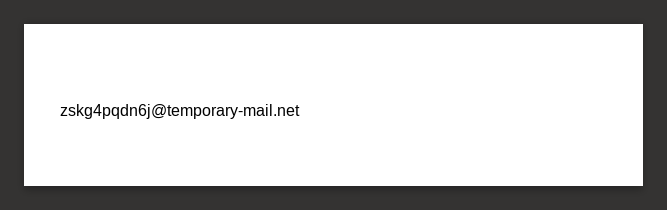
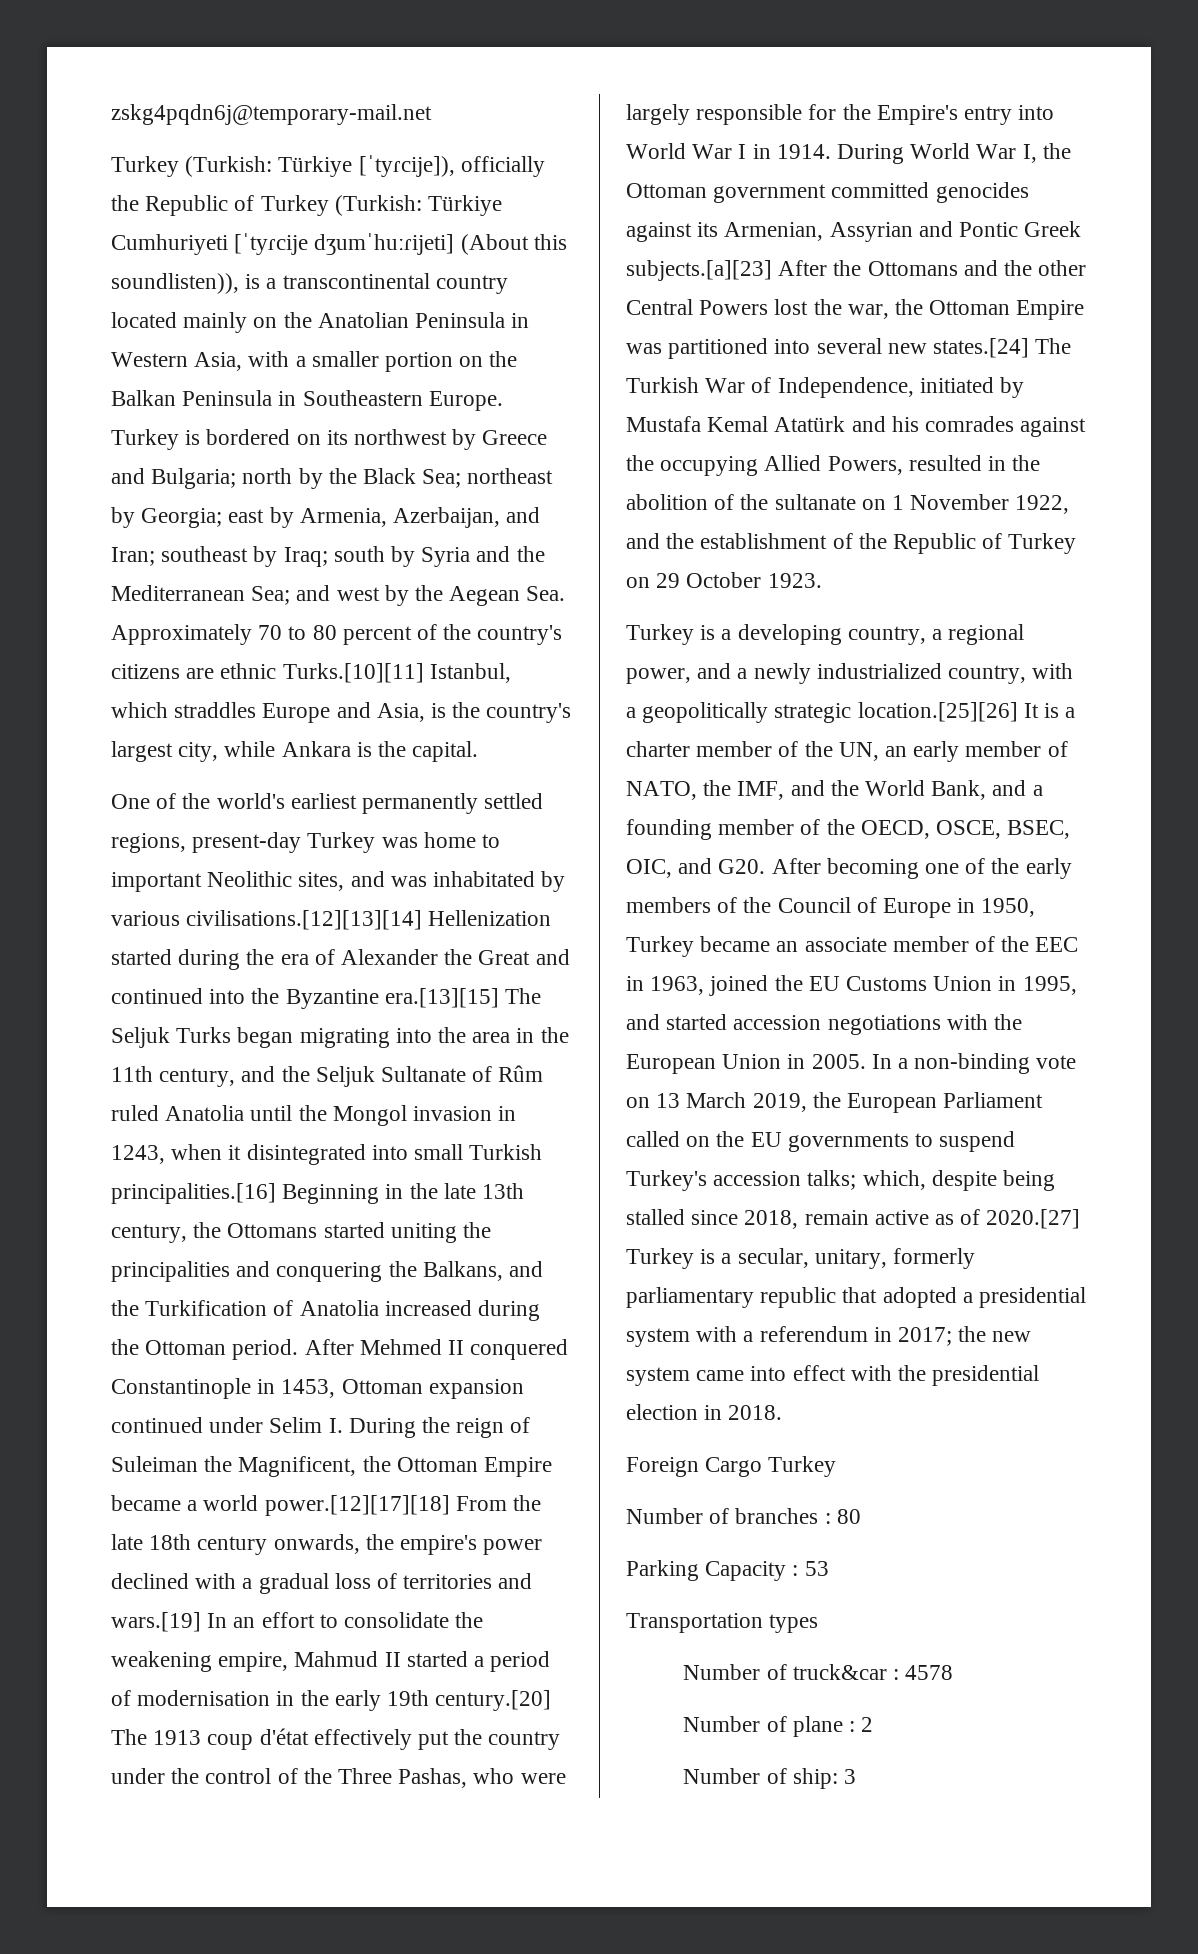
+ Turkey (Turkish: Türkiye [ˈtyɾcije]), officially the Republic of Turkey (Turkish: Türkiye Cumhuriyeti [ˈtyɾcije dʒumˈhuːɾijeti] (About this soundlisten)), is a transcontinental country located mainly on the Anatolian Peninsula in Western Asia, with a smaller portion on the Balkan Peninsula in Southeastern Europe. Turkey is bordered on its northwest by Greece and Bulgaria; north by the Black Sea; northeast by Georgia; east by Armenia, Azerbaijan, and Iran; southeast by Iraq; south by Syria and the Mediterranean Sea; and west by the Aegean Sea. Approximately 70 to 80 percent of the country's citizens are ethnic Turks.[10][11] Istanbul, which straddles Europe and Asia, is the country's largest city, while Ankara is the capital.
+ One of the world's earliest permanently settled regions, present-day Turkey was home to important Neolithic sites, and was inhabitated by various civilisations.[12][13][14] Hellenization started during the era of Alexander the Great and continued into the Byzantine era.[13][15] The Seljuk Turks began migrating into the area in the 11th century, and the Seljuk Sultanate of Rûm ruled Anatolia until the Mongol invasion in 1243, when it disintegrated into small Turkish principalities.[16] Beginning in the late 13th century, the Ottomans started uniting the principalities and conquering the Balkans, and the Turkification of Anatolia increased during the Ottoman period. After Mehmed II conquered Constantinople in 1453, Ottoman expansion continued under Selim I. During the reign of Suleiman the Magnificent, the Ottoman Empire became a world power.[12][17][18] From the late 18th century onwards, the empire's power declined with a gradual loss of territories and wars.[19] In an effort to consolidate the weakening empire, Mahmud II started a period of modernisation in the early 19th century.[20] The 1913 coup d'état effectively put the country under the control of the Three Pashas, who were largely responsible for the Empire's entry into World War I in 1914. During World War I, the Ottoman government committed genocides against its Armenian, Assyrian and Pontic Greek subjects.[a][23] After the Ottomans and the other Central Powers lost the war, the Ottoman Empire was partitioned into several new states.[24] The Turkish War of Independence, initiated by Mustafa Kemal Atatürk and his comrades against the occupying Allied Powers, resulted in the abolition of the sultanate on 1 November 1922, and the establishment of the Republic of Turkey on 29 October 1923.
+ Turkey is a developing country, a regional power, and a newly industrialized country, with a geopolitically strategic location.[25][26] It is a charter member of the UN, an early member of NATO, the IMF, and the World Bank, and a founding member of the OECD, OSCE, BSEC, OIC, and G20. After becoming one of the early members of the Council of Europe in 1950, Turkey became an associate member of the EEC in 1963, joined the EU Customs Union in 1995, and started accession negotiations with the European Union in 2005. In a non-binding vote on 13 March 2019, the European Parliament called on the EU governments to suspend Turkey's accession talks; which, despite being stalled since 2018, remain active as of 2020.[27] Turkey is a secular, unitary, formerly parliamentary republic that adopted a presidential system with a referendum in 2017; the new system came into effect with the presidential election in 2018.
+ Foreign Cargo Turkey
+ Number of branches : 80
+ Parking Capacity : 53
+ Transportation types
+ Number of truck&car : 4578
+ Number of plane : 2
+ Number of ship: 3

